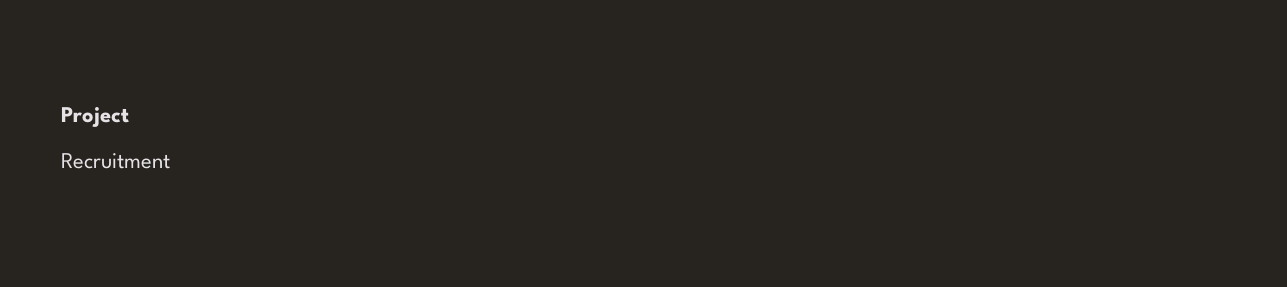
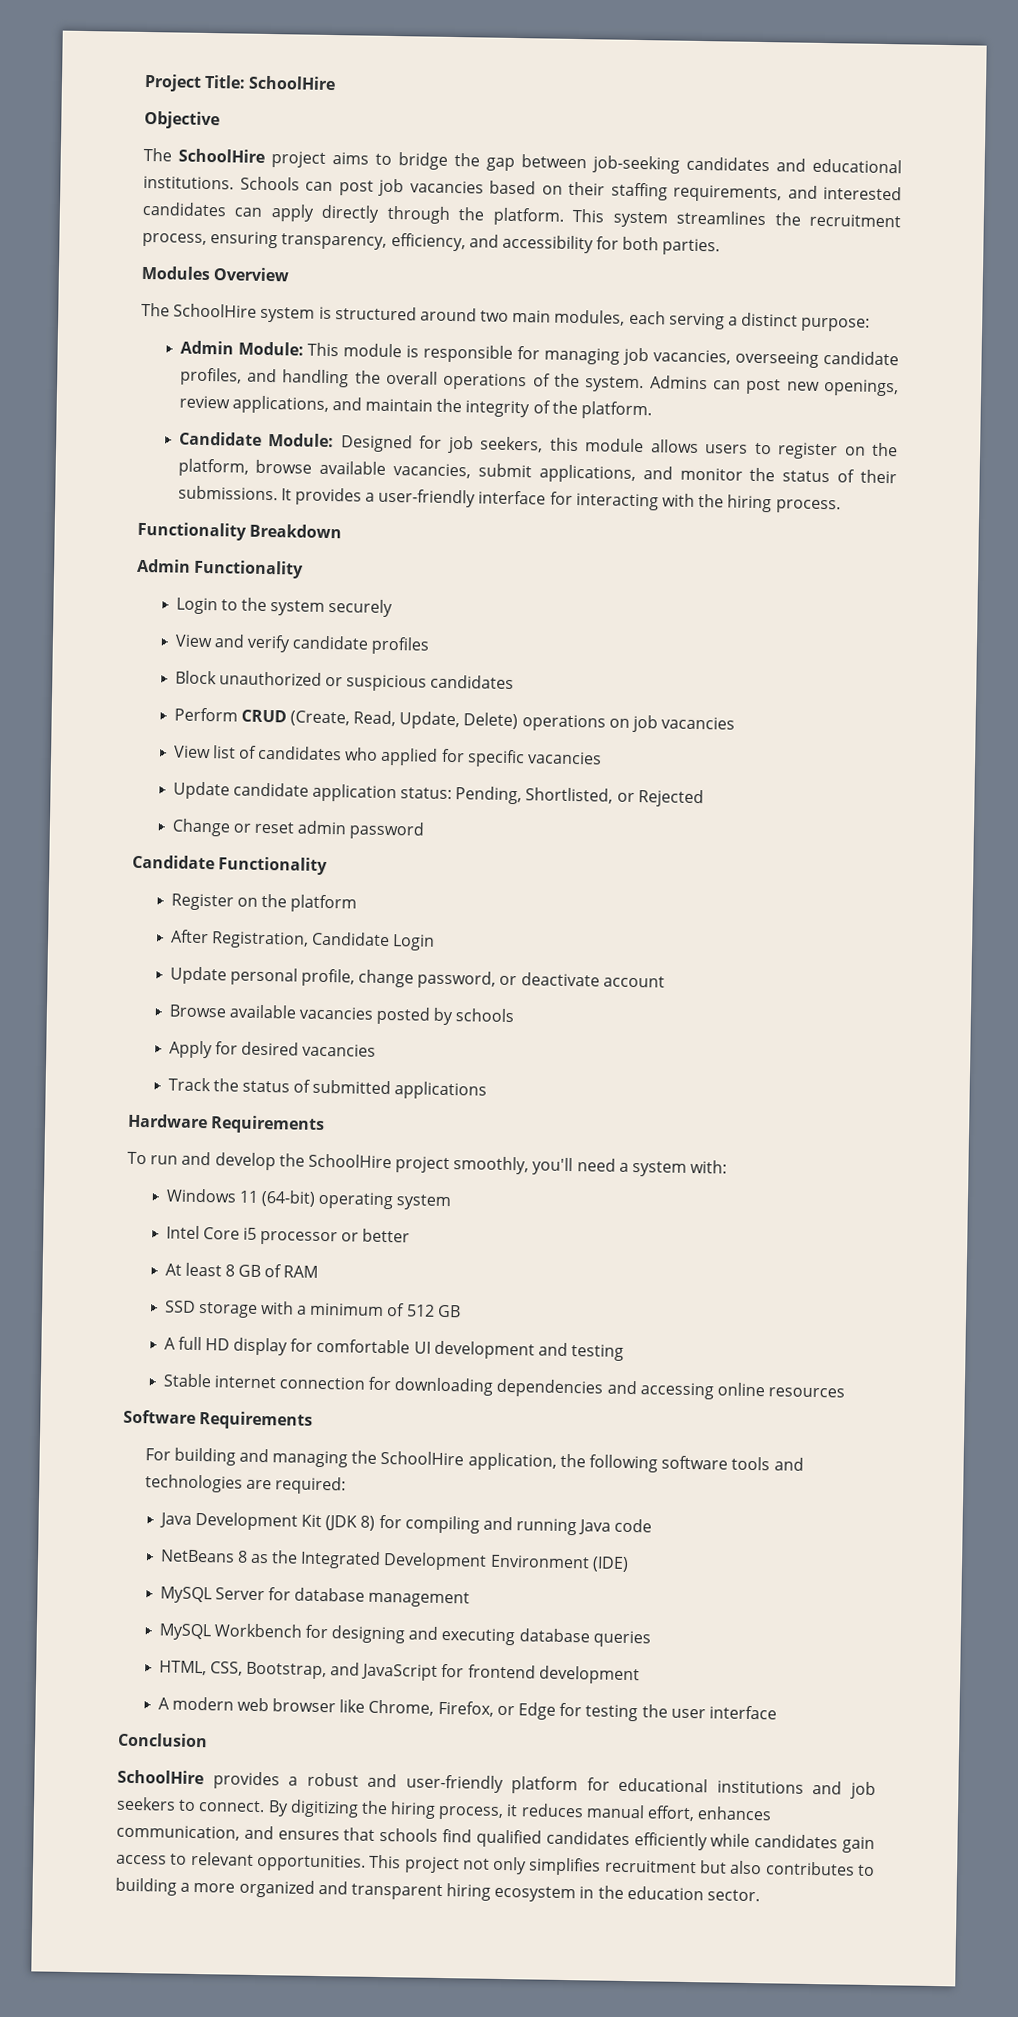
- Project
- Recruitment
+ Project Title: SchoolHire
+ Objective
+ The SchoolHire project aims to bridge the gap between job-seeking candidates and educational institutions. Schools can post job vacancies based on their staffing requirements, and interested candidates can apply directly through the platform. This system streamlines the recruitment process, ensuring transparency, efficiency, and accessibility for both parties.
+ Modules Overview
+ The SchoolHire system is structured around two main modules, each serving a distinct purpose:
+ Admin Module: This module is responsible for managing job vacancies, overseeing candidate profiles, and handling the overall operations of the system. Admins can post new openings, review applications, and maintain the integrity of the platform.
+ Candidate Module: Designed for job seekers, this module allows users to register on the platform, browse available vacancies, submit applications, and monitor the status of their submissions. It provides a user-friendly interface for interacting with the hiring process.
+ Functionality Breakdown
+ Admin Functionality
+ Login to the system securely
+ View and verify candidate profiles
+ Block unauthorized or suspicious candidates
+ Perform CRUD (Create, Read, Update, Delete) operations on job vacancies
+ View list of candidates who applied for specific vacancies
+ Update candidate application status: Pending, Shortlisted, or Rejected
+ Change or reset admin password
+ Candidate Functionality
+ Register on the platform
+ After Registration, Candidate Login
+ Update personal profile, change password, or deactivate account
+ Browse available vacancies posted by schools
+ Apply for desired vacancies
+ Track the status of submitted applications
+ Hardware Requirements
+ To run and develop the SchoolHire project smoothly, you'll need a system with:
+ Windows 11 (64-bit) operating system
+ Intel Core i5 processor or better
+ At least 8 GB of RAM
+ SSD storage with a minimum of 512 GB
+ A full HD display for comfortable UI development and testing
+ Stable internet connection for downloading dependencies and accessing online resources
+ Software Requirements
+ For building and managing the SchoolHire application, the following software tools and technologies are required:
+ Java Development Kit (JDK 8) for compiling and running Java code
+ NetBeans 8 as the Integrated Development Environment (IDE)
+ MySQL Server for database management
+ MySQL Workbench for designing and executing database queries
+ HTML, CSS, Bootstrap, and JavaScript for frontend development
+ A modern web browser like Chrome, Firefox, or Edge for testing the user interface
+ Conclusion
+ SchoolHire provides a robust and user-friendly platform for educational institutions and job seekers to connect. By digitizing the hiring process, it reduces manual effort, enhances communication, and ensures that schools find qualified candidates efficiently while candidates gain access to relevant opportunities. This project not only simplifies recruitment but also contributes to building a more organized and transparent hiring ecosystem in the education sector.

